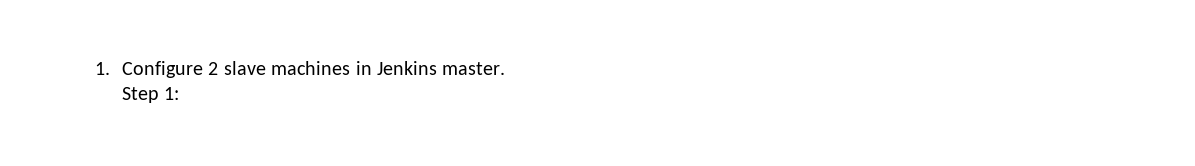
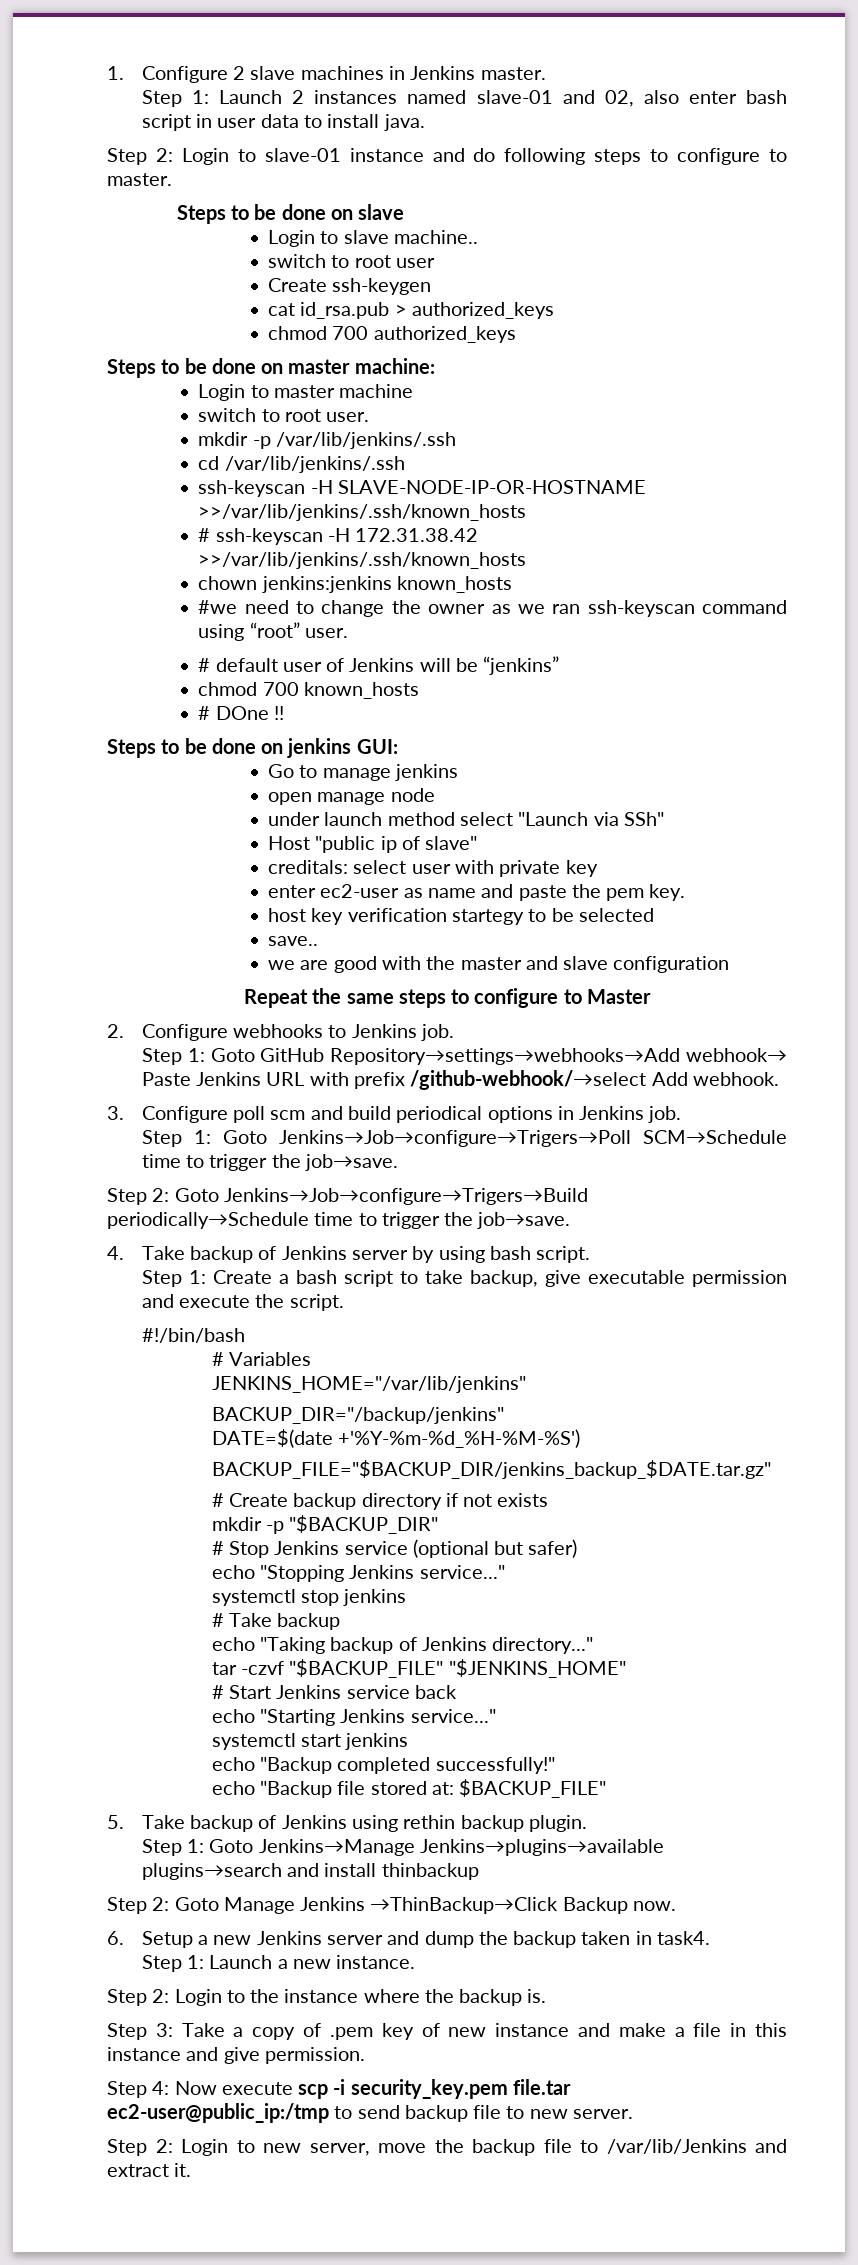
- Step 1:
+ Step 1: Launch 2 instances named slave-01 and 02, also enter bash script in user data to install java.
+ Step 2: Login to slave-01 instance and do following steps to configure to master.
+ Steps to be done on slave
+ Login to slave machine..
+ switch to root user
+ Create ssh-keygen
+ cat id_rsa.pub > authorized_keys
+ chmod 700 authorized_keys
+ Steps to be done on master machine:
+ Login to master machine
+ switch to root user.
+ mkdir -p /var/lib/jenkins/.ssh
+ cd /var/lib/jenkins/.ssh
+ ssh-keyscan -H SLAVE-NODE-IP-OR-HOSTNAME >>/var/lib/jenkins/.ssh/known_hosts
+ # ssh-keyscan -H 172.31.38.42 >>/var/lib/jenkins/.ssh/known_hosts
+ chown jenkins:jenkins known_hosts
+ #we need to change the owner as we ran ssh-keyscan command using “root” user.
+ # default user of Jenkins will be “jenkins”
+ chmod 700 known_hosts
+ # DOne !!
+ Steps to be done on jenkins GUI:
+ Go to manage jenkins
+ open manage node
+ under launch method select "Launch via SSh"
+ Host "public ip of slave"
+ creditals: select user with private key
+ enter ec2-user as name and paste the pem key.
+ host key verification startegy to be selected
+ save..
+ we are good with the master and slave configuration
+ Repeat the same steps to configure to Master
+ 2. Configure webhooks to Jenkins job.
+ Step 1: Goto GitHub Repository→settings→webhooks→Add webhook→ Paste Jenkins URL with prefix /github-webhook/→select Add webhook.
+ 3. Configure poll scm and build periodical options in Jenkins job.
+ Step 1: Goto Jenkins→Job→configure→Trigers→Poll SCM→Schedule time to trigger the job→save.
+ Step 2: Goto Jenkins→Job→configure→Trigers→Build periodically→Schedule time to trigger the job→save.
+ 4. Take backup of Jenkins server by using bash script.
+ Step 1: Create a bash script to take backup, give executable permission and execute the script.
+ #!/bin/bash
+ # Variables
+ JENKINS_HOME="/var/lib/jenkins"
+ BACKUP_DIR="/backup/jenkins"
+ DATE=$(date +'%Y-%m-%d_%H-%M-%S')
+ BACKUP_FILE="$BACKUP_DIR/jenkins_backup_$DATE.tar.gz"
+ # Create backup directory if not exists
+ mkdir -p "$BACKUP_DIR"
+ # Stop Jenkins service (optional but safer)
+ echo "Stopping Jenkins service..."
+ systemctl stop jenkins
+ # Take backup
+ echo "Taking backup of Jenkins directory..."
+ tar -czvf "$BACKUP_FILE" "$JENKINS_HOME"
+ # Start Jenkins service back
+ echo "Starting Jenkins service..."
+ systemctl start jenkins
+ echo "Backup completed successfully!"
+ echo "Backup file stored at: $BACKUP_FILE"
+ 5. Take backup of Jenkins using rethin backup plugin.
+ Step 1: Goto Jenkins→Manage Jenkins→plugins→available plugins→search and install thinbackup
+ Step 2: Goto Manage Jenkins →ThinBackup→Click Backup now.
+ 6. Setup a new Jenkins server and dump the backup taken in task4.
+ Step 1: Launch a new instance.
+ Step 2: Login to the instance where the backup is.
+ Step 3: Take a copy of .pem key of new instance and make a file in this instance and give permission.
+ Step 4: Now execute scp -i security_key.pem file.tar ec2-user@public_ip:/tmp to send backup file to new server.
+ Step 2: Login to new server, move the backup file to /var/lib/Jenkins and extract it.

